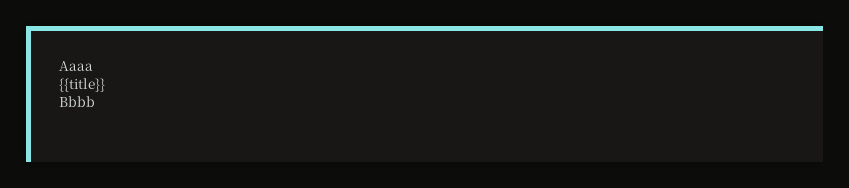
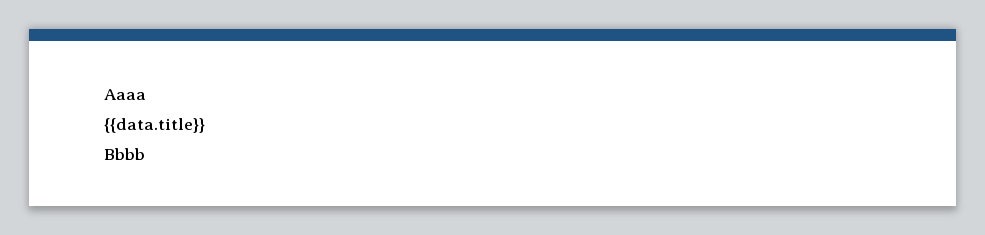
- {{title}}
+ {{data.title}}

